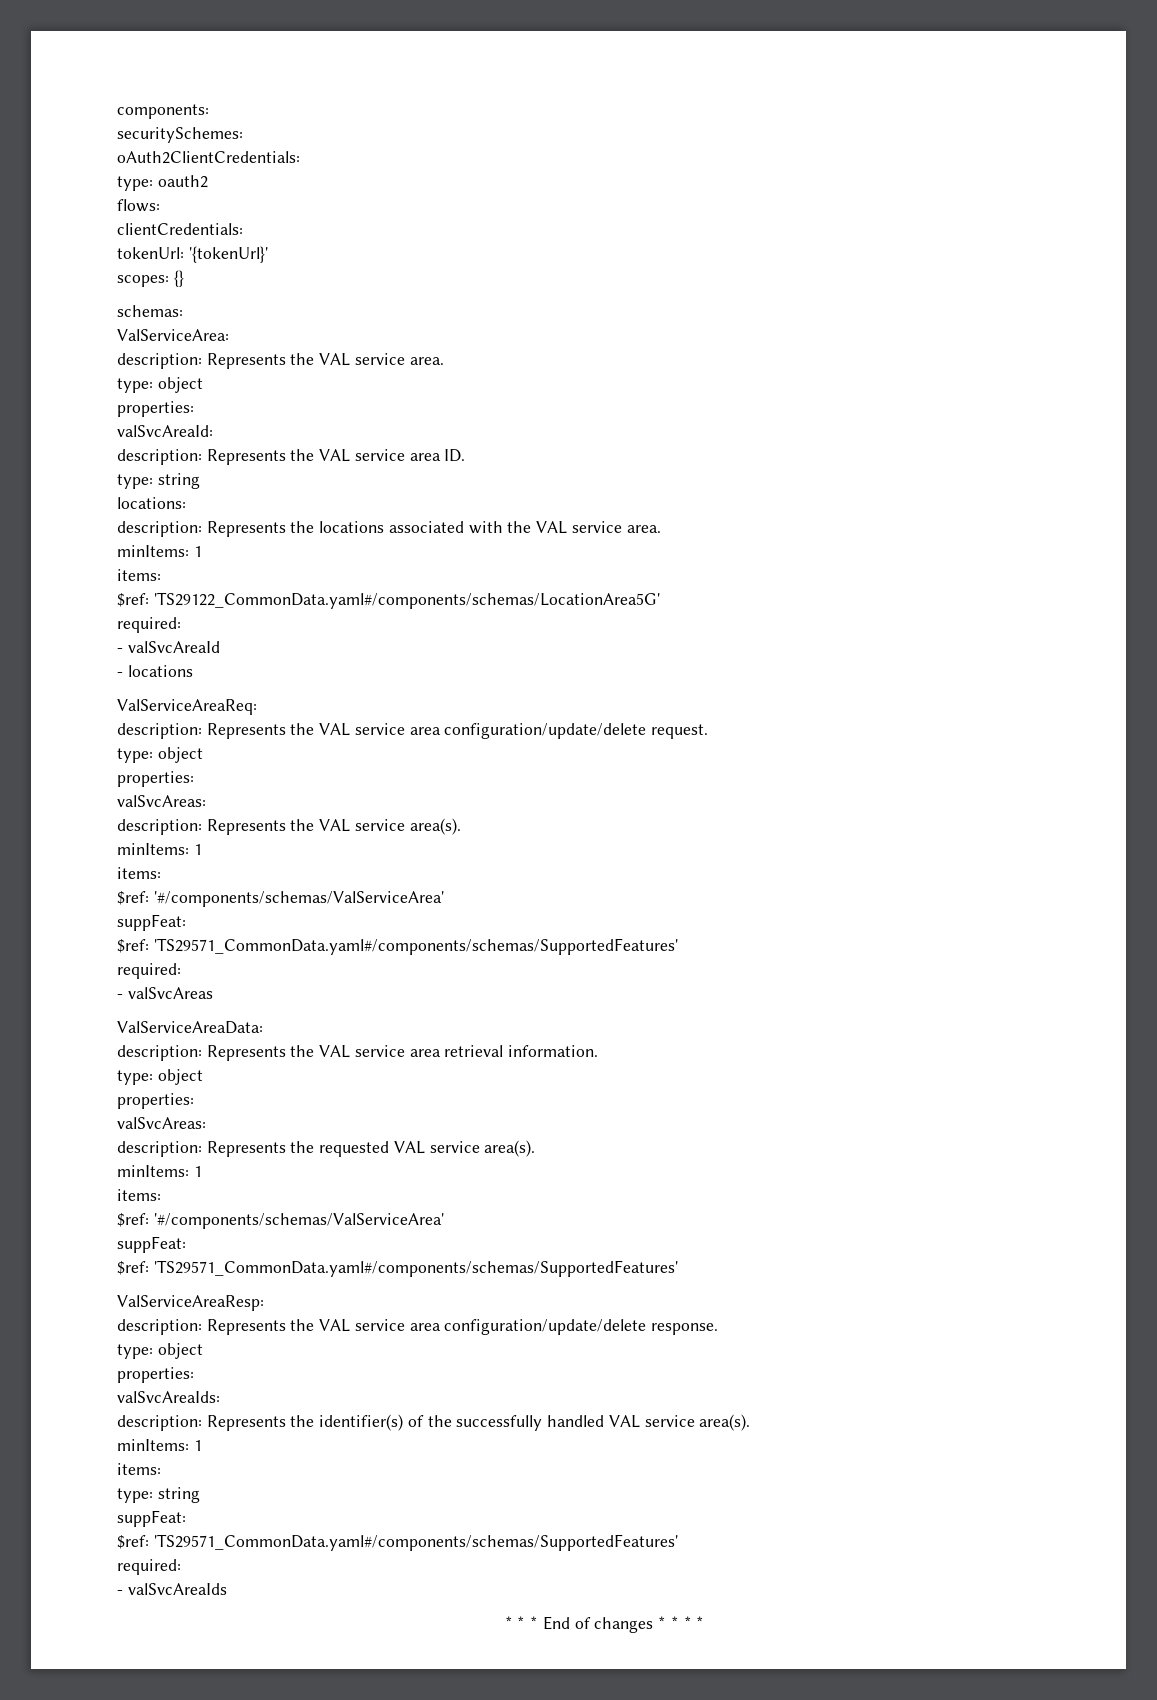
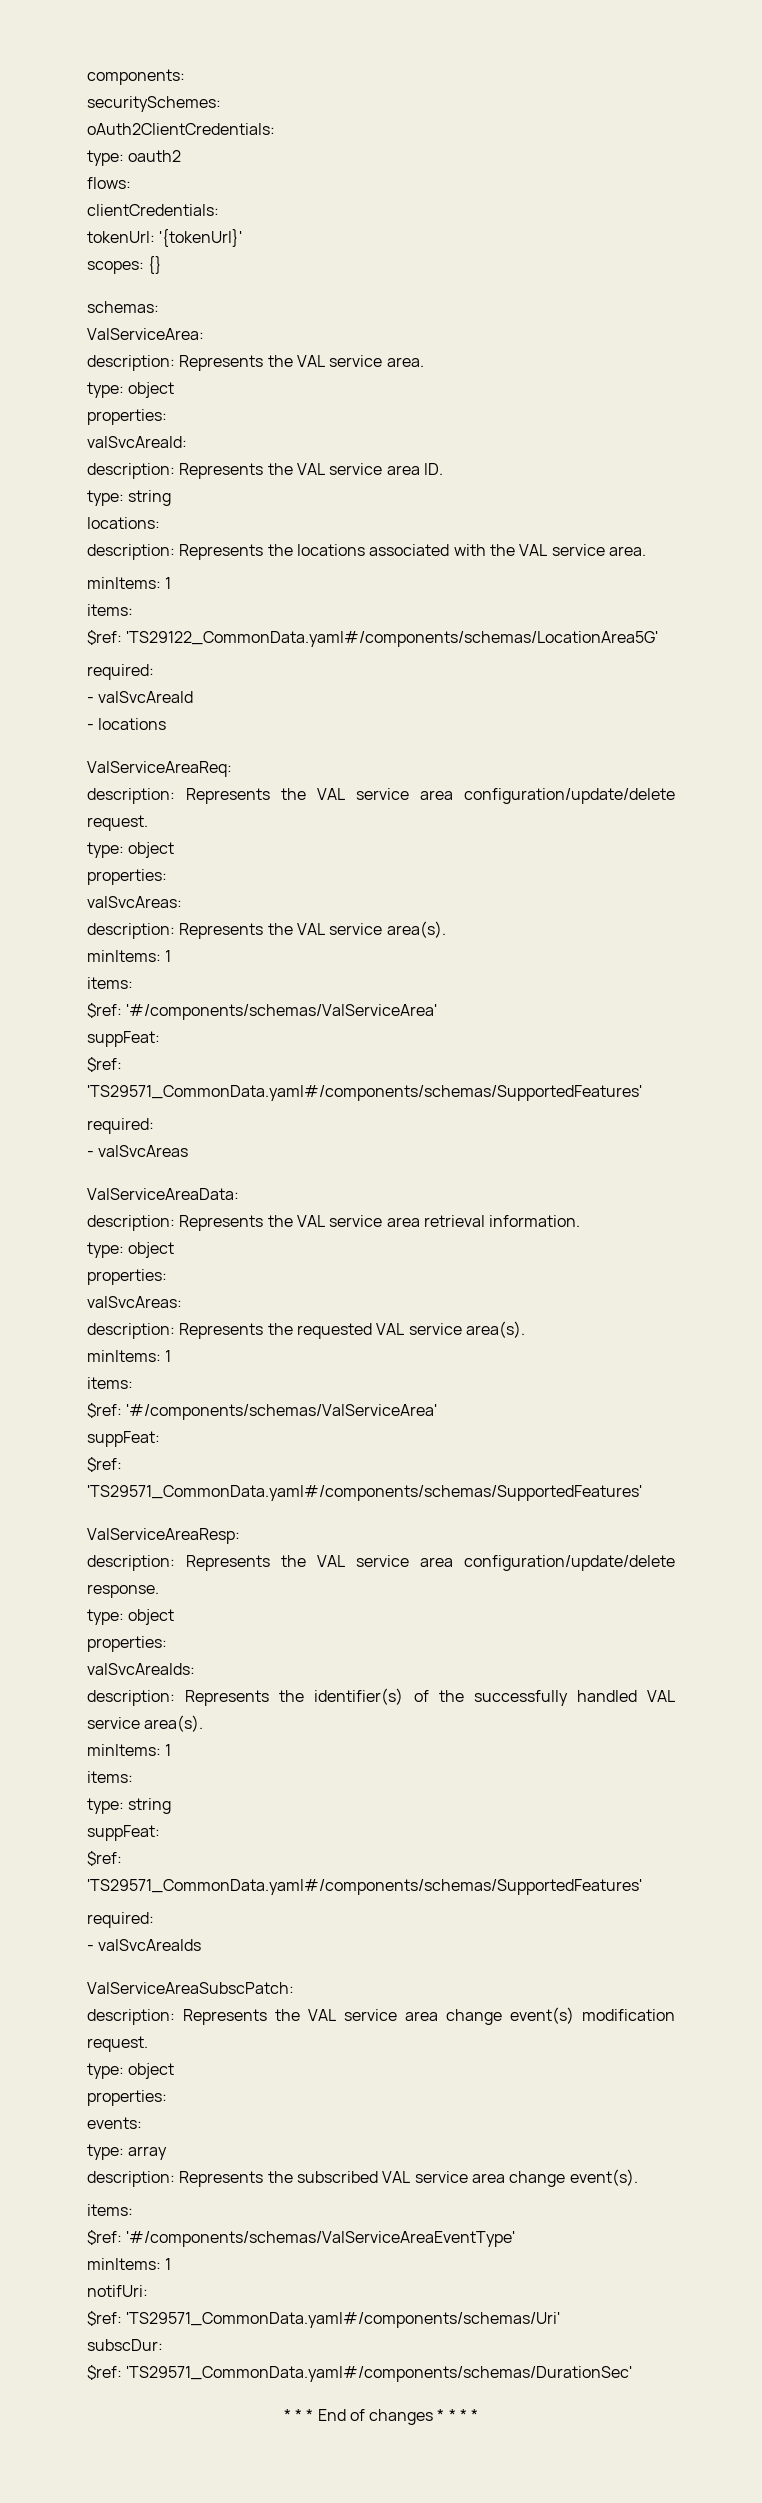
+ ValServiceAreaSubscPatch:
+ description: Represents the VAL service area change event(s) modification request.
+ type: object
+ properties:
+ events:
+ type: array
+ description: Represents the subscribed VAL service area change event(s).
+ items:
+ $ref: '#/components/schemas/ValServiceAreaEventType'
+ minItems: 1
+ notifUri:
+ $ref: 'TS29571_CommonData.yaml#/components/schemas/Uri'
+ subscDur:
+ $ref: 'TS29571_CommonData.yaml#/components/schemas/DurationSec'

